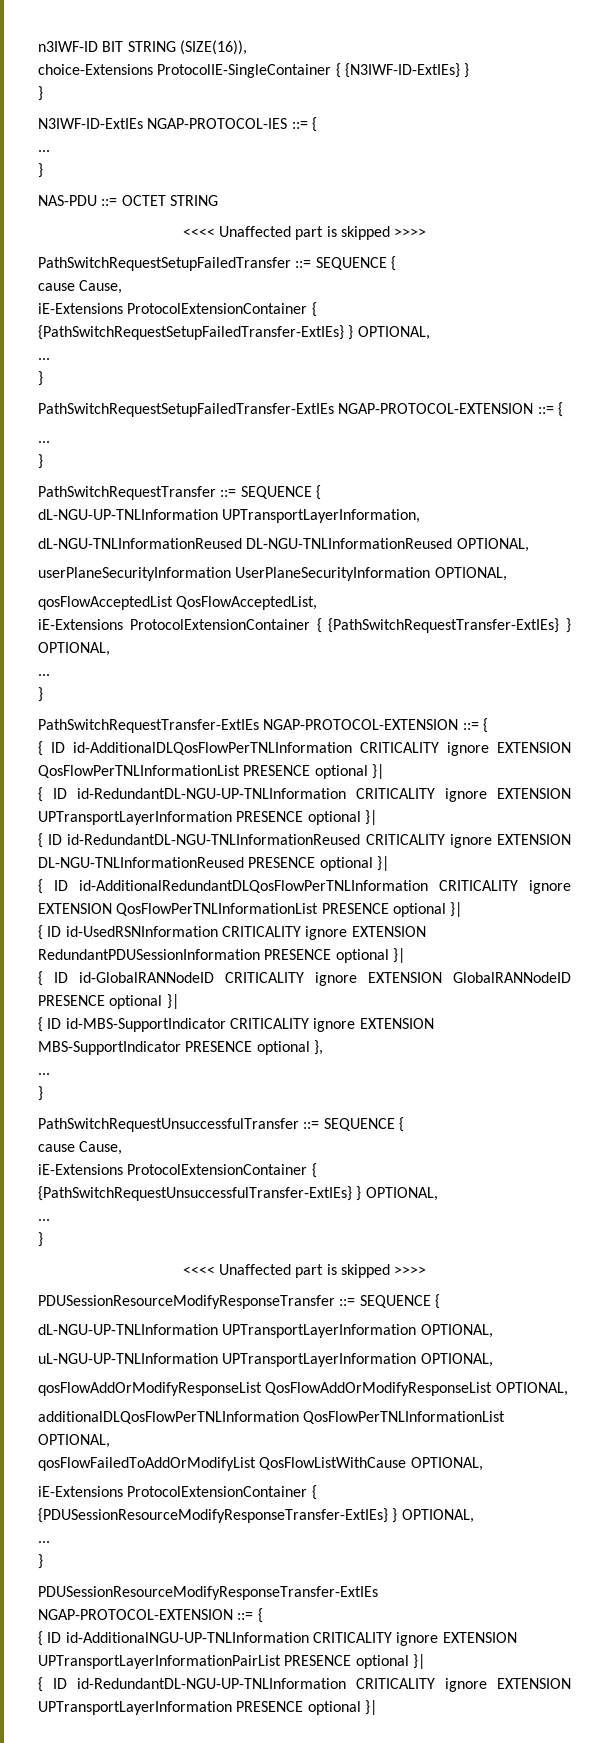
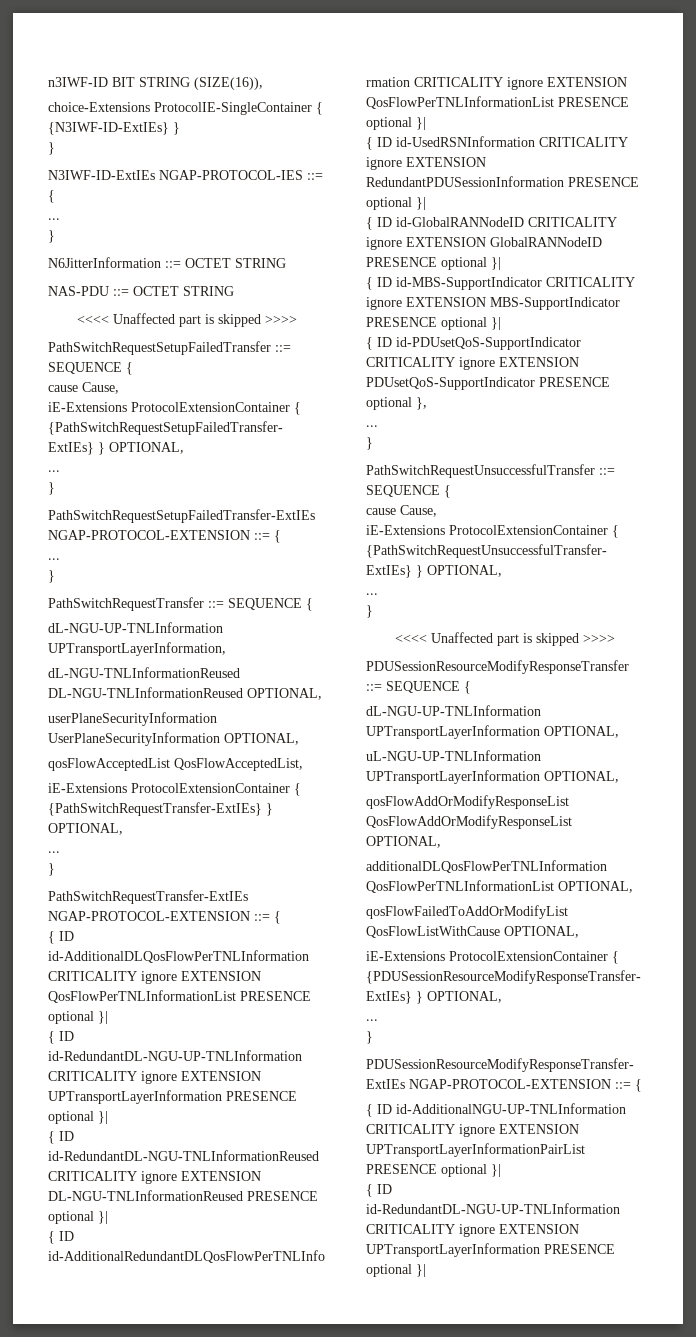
+ N6JitterInformation ::= OCTET STRING
- { ID id-MBS-SupportIndicator CRITICALITY ignore EXTENSION MBS-SupportIndicator PRESENCE optional },
+ { ID id-MBS-SupportIndicator CRITICALITY ignore EXTENSION MBS-SupportIndicator PRESENCE optional }|
+ { ID id-PDUsetQoS-SupportIndicator CRITICALITY ignore EXTENSION PDUsetQoS-SupportIndicator PRESENCE optional },

